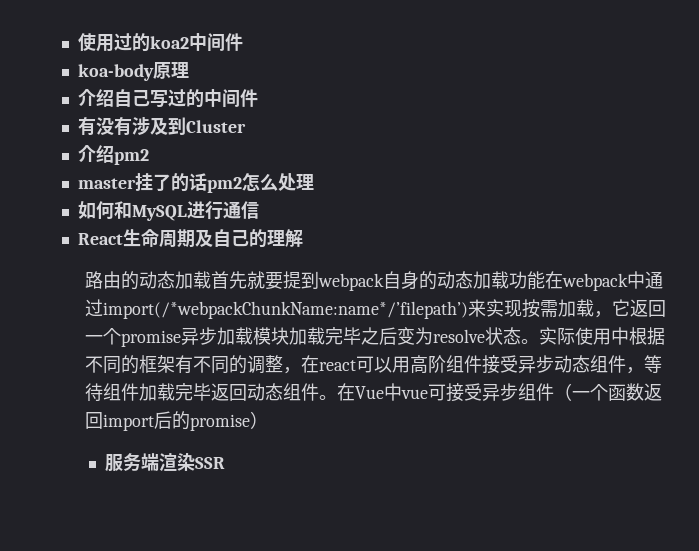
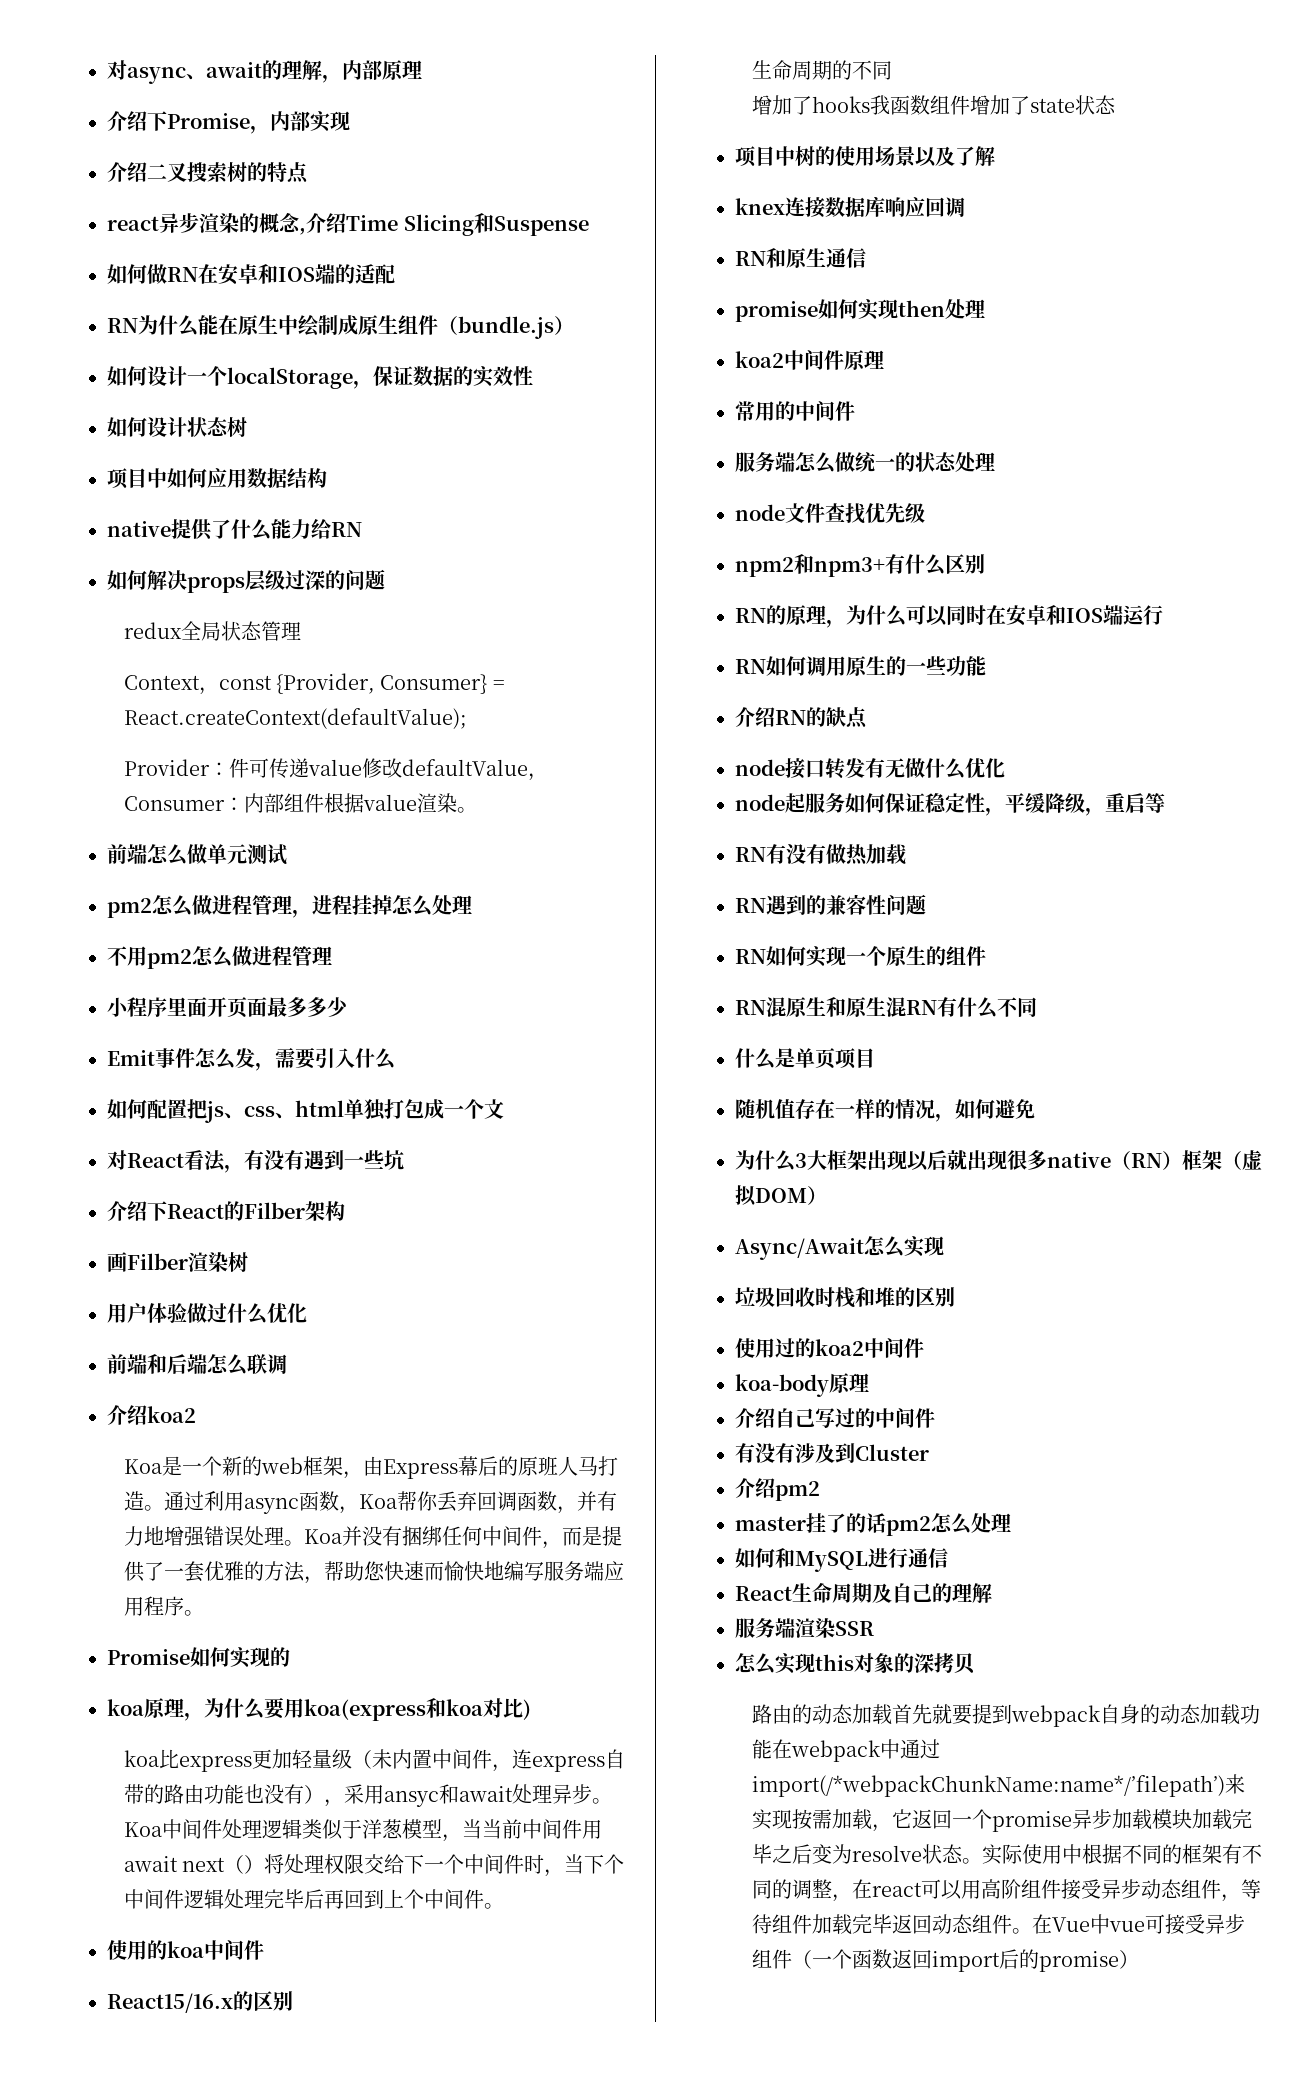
+ 对async、await的理解，内部原理
+ 介绍下Promise，内部实现
+ 介绍二叉搜索树的特点
+ react异步渲染的概念,介绍Time Slicing和Suspense
+ 如何做RN在安卓和IOS端的适配
+ RN为什么能在原生中绘制成原生组件（bundle.js）
+ 如何设计一个localStorage，保证数据的实效性
+ 如何设计状态树
+ 项目中如何应用数据结构
+ native提供了什么能力给RN
+ 如何解决props层级过深的问题
+ redux全局状态管理
+ Context，const {Provider, Consumer} = React.createContext(defaultValue);
+ Provider：件可传递value修改defaultValue，Consumer：内部组件根据value渲染。
+ 前端怎么做单元测试
+ pm2怎么做进程管理，进程挂掉怎么处理
+ 不用pm2怎么做进程管理
+ 小程序里面开页面最多多少
+ Emit事件怎么发，需要引入什么
+ 如何配置把js、css、html单独打包成一个文
+ 对React看法，有没有遇到一些坑
+ 介绍下React的Filber架构
+ 画Filber渲染树
+ 用户体验做过什么优化
+ 前端和后端怎么联调
+ 介绍koa2
+ Koa是一个新的web框架，由Express幕后的原班人马打造。通过利用async函数，Koa帮你丢弃回调函数，并有力地增强错误处理。Koa并没有捆绑任何中间件，而是提供了一套优雅的方法，帮助您快速而愉快地编写服务端应用程序。
+ Promise如何实现的
+ koa原理，为什么要用koa(express和koa对比)
+ koa比express更加轻量级（未内置中间件，连express自带的路由功能也没有），采用ansyc和await处理异步。Koa中间件处理逻辑类似于洋葱模型，当当前中间件用await next（）将处理权限交给下一个中间件时，当下个中间件逻辑处理完毕后再回到上个中间件。
+ 使用的koa中间件
+ React15/16.x的区别
+ 生命周期的不同
+ 增加了hooks我函数组件增加了state状态
+ 项目中树的使用场景以及了解
+ knex连接数据库响应回调
+ RN和原生通信
+ promise如何实现then处理
+ koa2中间件原理
+ 常用的中间件
+ 服务端怎么做统一的状态处理
+ node文件查找优先级
+ npm2和npm3+有什么区别
+ RN的原理，为什么可以同时在安卓和IOS端运行
+ RN如何调用原生的一些功能
+ 介绍RN的缺点
+ node接口转发有无做什么优化
+ node起服务如何保证稳定性，平缓降级，重启等
+ RN有没有做热加载
+ RN遇到的兼容性问题
+ RN如何实现一个原生的组件
+ RN混原生和原生混RN有什么不同
+ 什么是单页项目
+ 随机值存在一样的情况，如何避免
+ 为什么3大框架出现以后就出现很多native（RN）框架（虚拟DOM）
+ Async/Await怎么实现
+ 垃圾回收时栈和堆的区别
+ 服务端渲染SSR
+ 怎么实现this对象的深拷贝
- 服务端渲染SSR

